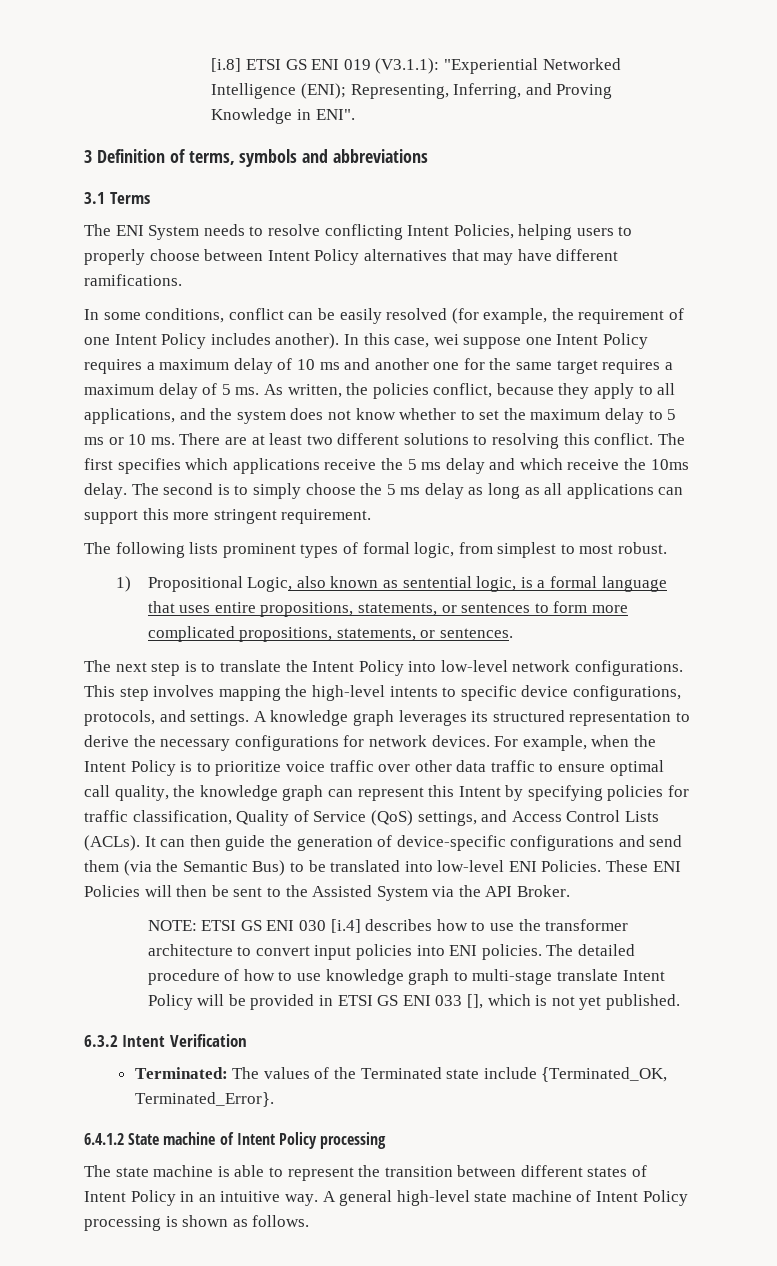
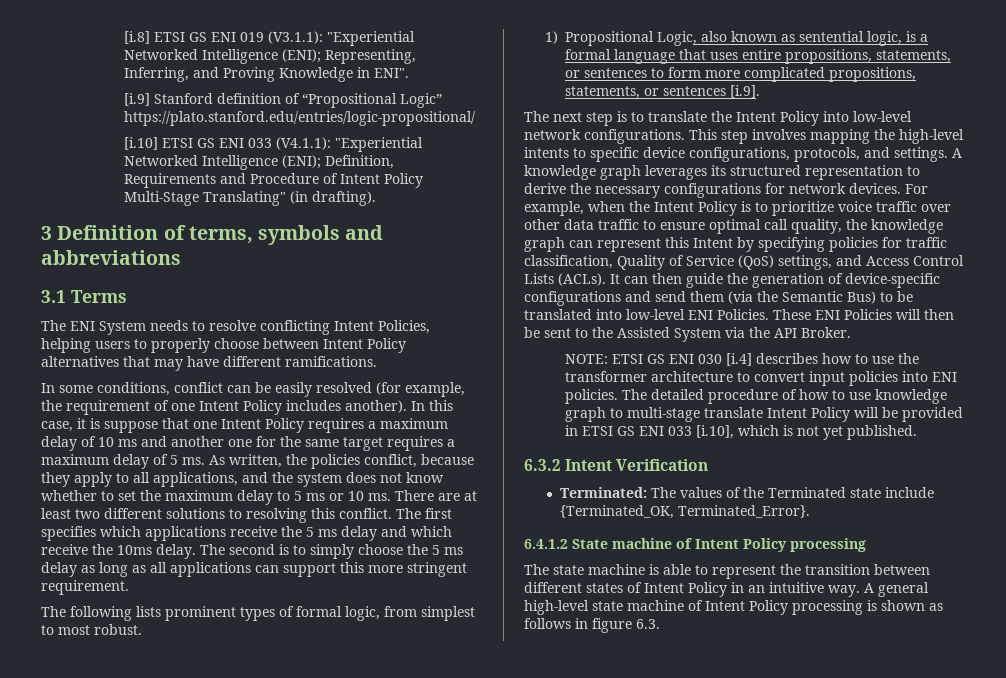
+ [i.9] Stanford definition of “Propositional Logic” https://plato.stanford.edu/entries/logic-propositional/
+ [i.10] ETSI GS ENI 033 (V4.1.1): "Experiential Networked Intelligence (ENI); Definition, Requirements and Procedure of Intent Policy Multi-Stage Translating" (in drafting).
- In this case, wei suppose one Intent Policy requires a maximum delay of 10 ms and another one for the same target requires a maximum delay of 5 ms.
+ In this case, it is suppose that one Intent Policy requires a maximum delay of 10 ms and another one for the same target requires a maximum delay of 5 ms.
- 1) Propositional Logic, also known as sentential logic, is a formal language that uses entire propositions, statements, or sentences to form more complicated propositions, statements, or sentences.
+ 1) Propositional Logic, also known as sentential logic, is a formal language that uses entire propositions, statements, or sentences to form more complicated propositions, statements, or sentences [i.9].
- The detailed procedure of how to use knowledge graph to multi-stage translate Intent Policy will be provided in ETSI GS ENI 033 [], which is not yet published.
+ The detailed procedure of how to use knowledge graph to multi-stage translate Intent Policy will be provided in ETSI GS ENI 033 [i.10], which is not yet published.
- A general high-level state machine of Intent Policy processing is shown as follows.
+ A general high-level state machine of Intent Policy processing is shown as follows in figure 6.3.

